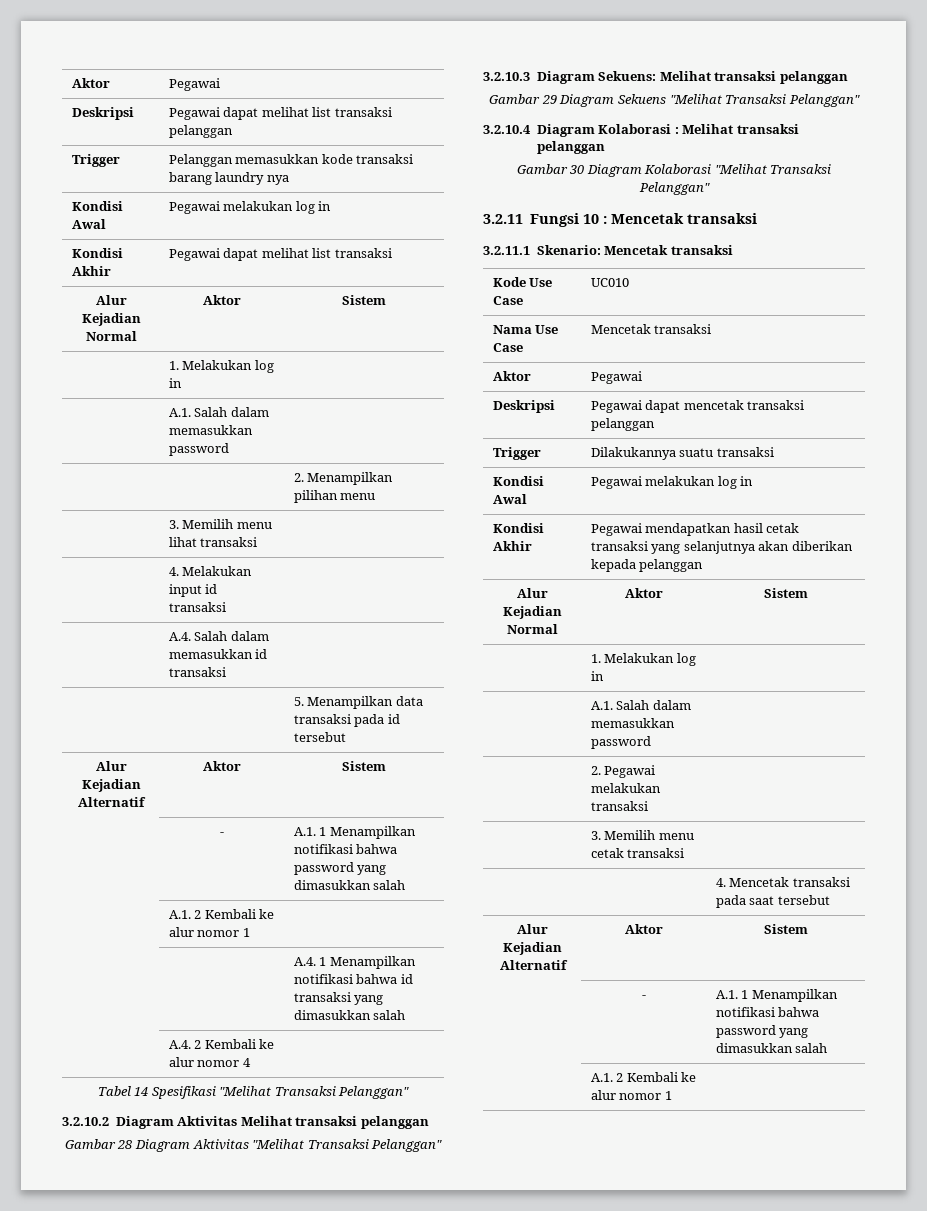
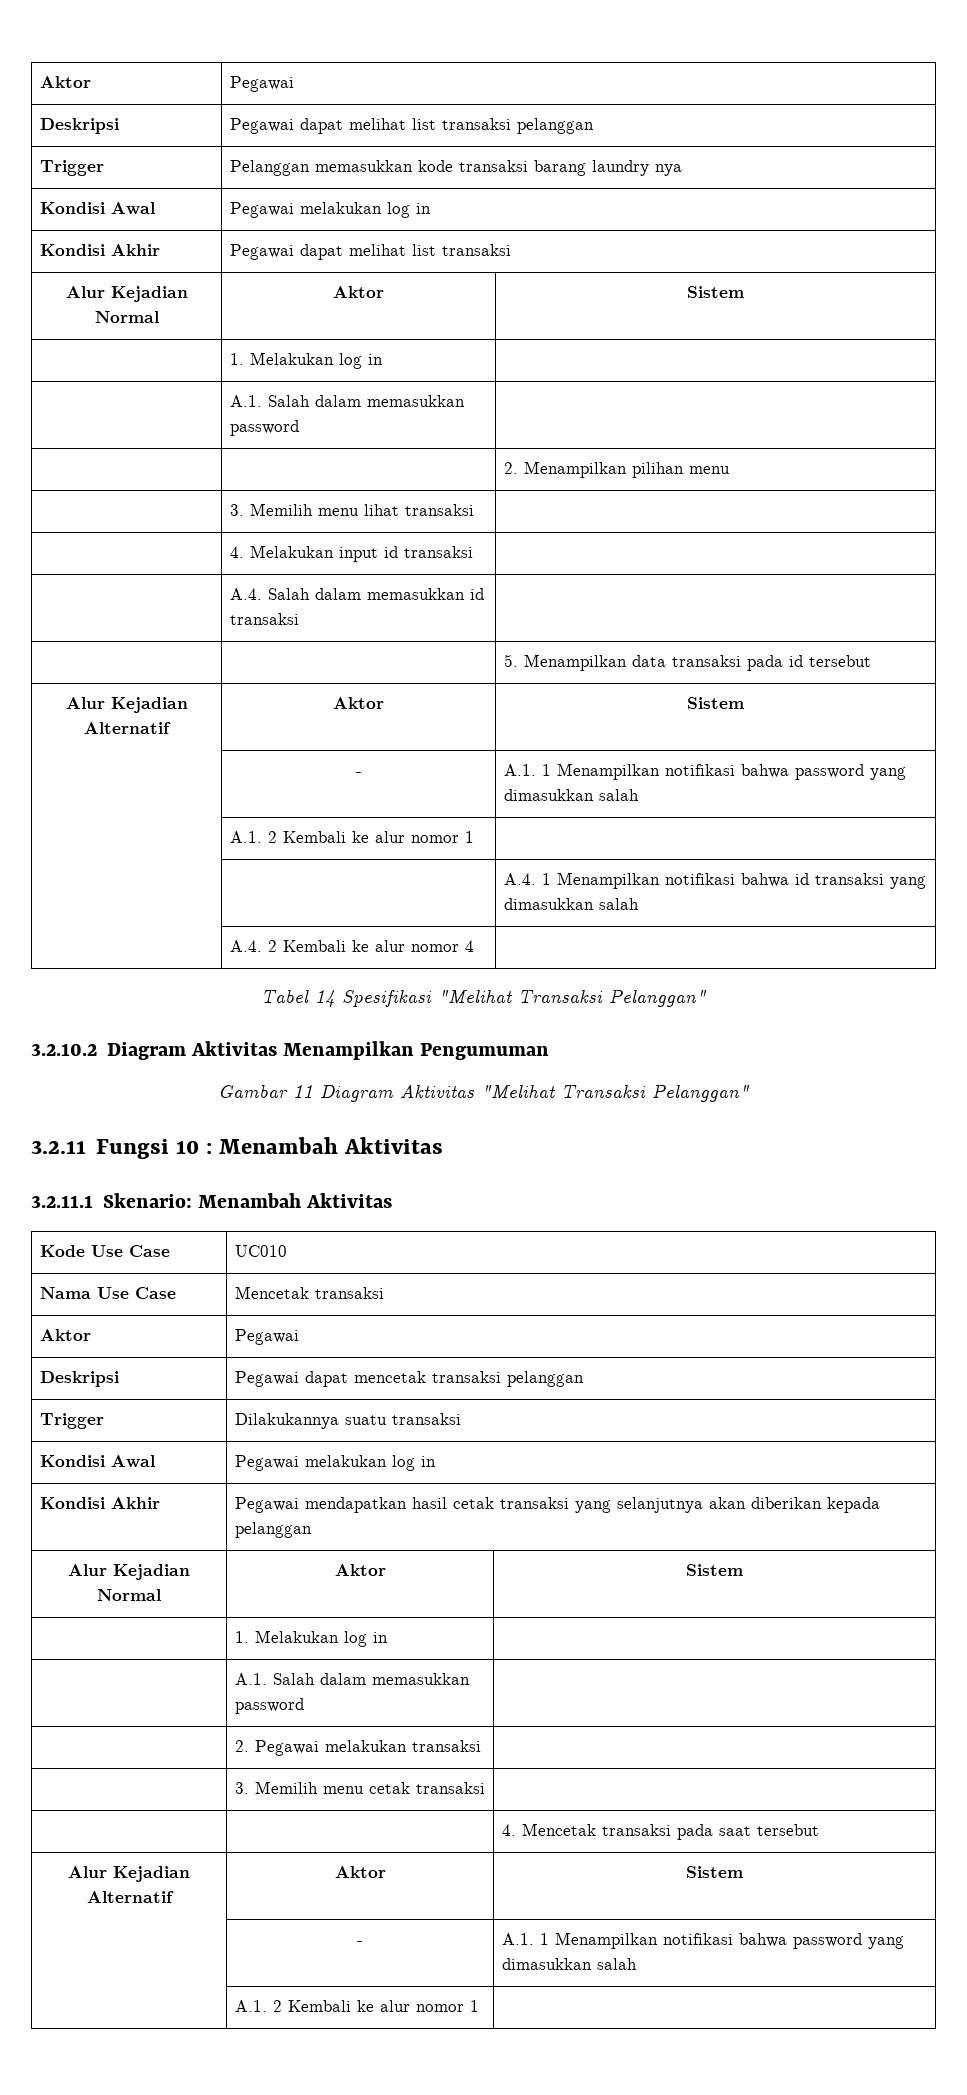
- 3.2.10.2 Diagram Aktivitas Melihat transaksi pelanggan
- Gambar 28 Diagram Aktivitas "Melihat Transaksi Pelanggan"
+ 3.2.10.2 Diagram Aktivitas Menampilkan Pengumuman
+ Gambar 11 Diagram Aktivitas "Melihat Transaksi Pelanggan"
- 3.2.10.3 Diagram Sekuens: Melihat transaksi pelanggan
- Gambar 29 Diagram Sekuens "Melihat Transaksi Pelanggan"
- 3.2.10.4 Diagram Kolaborasi : Melihat transaksi pelanggan
- Gambar 30 Diagram Kolaborasi "Melihat Transaksi Pelanggan"
- 3.2.11 Fungsi 10 : Mencetak transaksi
+ 3.2.11 Fungsi 10 : Menambah Aktivitas
- 3.2.11.1 Skenario: Mencetak transaksi
+ 3.2.11.1 Skenario: Menambah Aktivitas

